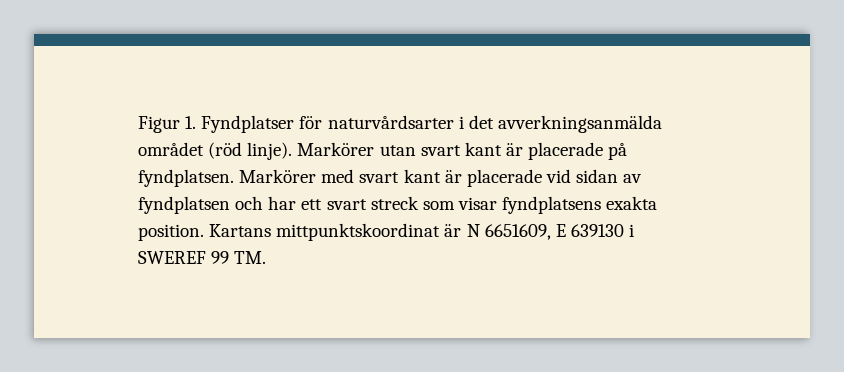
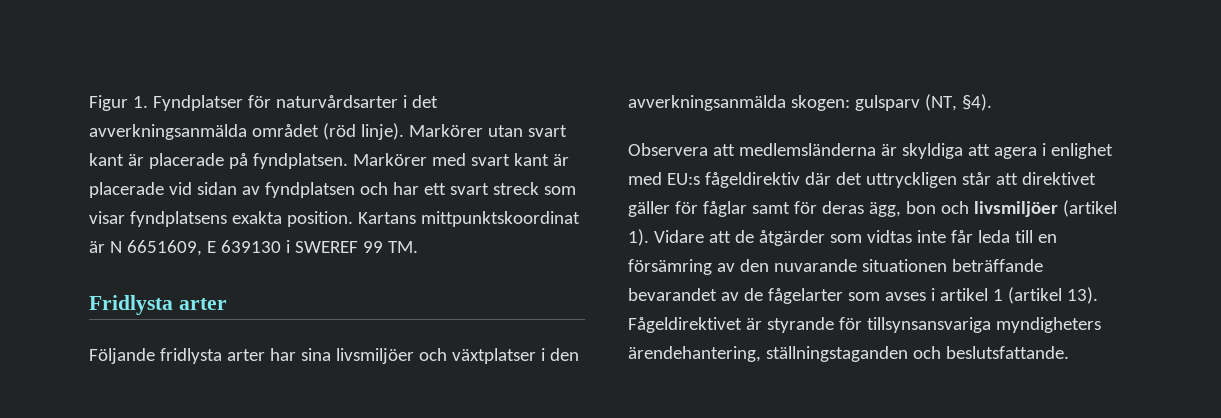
+ Fridlysta arter
+ Följande fridlysta arter har sina livsmiljöer och växtplatser i den avverkningsanmälda skogen: gulsparv (NT, §4).
+ Observera att medlemsländerna är skyldiga att agera i enlighet med EU:s fågeldirektiv där det uttryckligen står att direktivet gäller för fåglar samt för deras ägg, bon och livsmiljöer (artikel 1). Vidare att de åtgärder som vidtas inte får leda till en försämring av den nuvarande situationen beträffande bevarandet av de fågelarter som avses i artikel 1 (artikel 13). Fågeldirektivet är styrande för tillsynsansvariga myndigheters ärendehantering, ställningstaganden och beslutsfattande.

